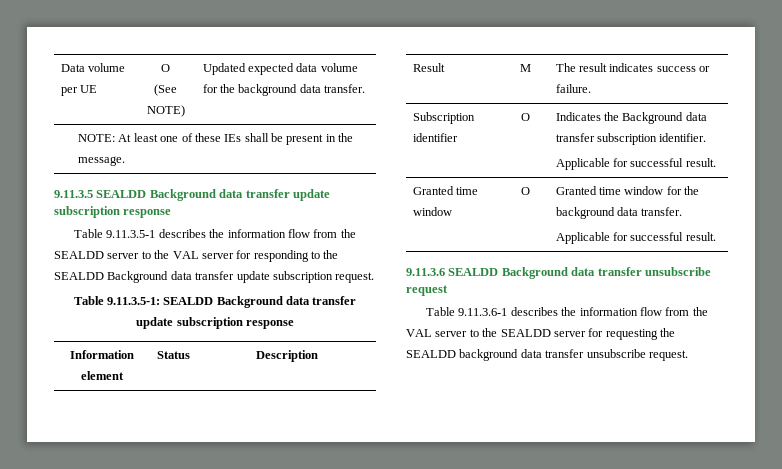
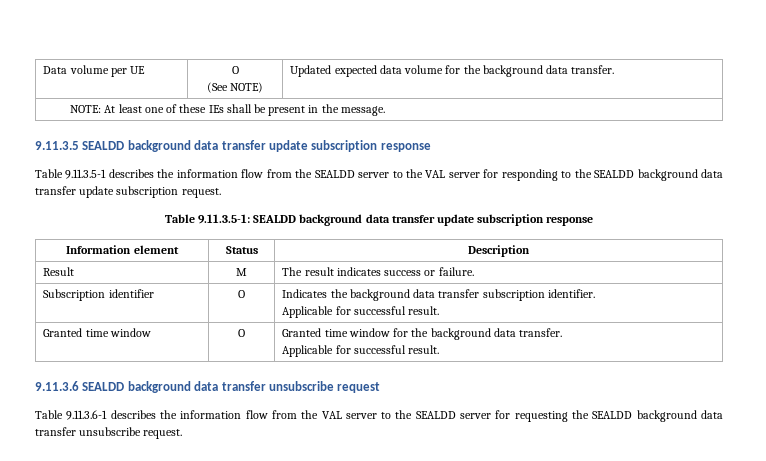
- 9.11.3.5 SEALDD Background data transfer update subscription response
+ 9.11.3.5 SEALDD background data transfer update subscription response
- Table 9.11.3.5-1 describes the information flow from the SEALDD server to the VAL server for responding to the SEALDD Background data transfer update subscription request.
+ Table 9.11.3.5-1 describes the information flow from the SEALDD server to the VAL server for responding to the SEALDD background data transfer update subscription request.
- Table 9.11.3.5-1: SEALDD Background data transfer update subscription response
+ Table 9.11.3.5-1: SEALDD background data transfer update subscription response
- Subscription identifier | O | Indicates the Background data transfer subscription identifier.
+ Subscription identifier | O | Indicates the background data transfer subscription identifier.
- 9.11.3.6 SEALDD Background data transfer unsubscribe request
+ 9.11.3.6 SEALDD background data transfer unsubscribe request

